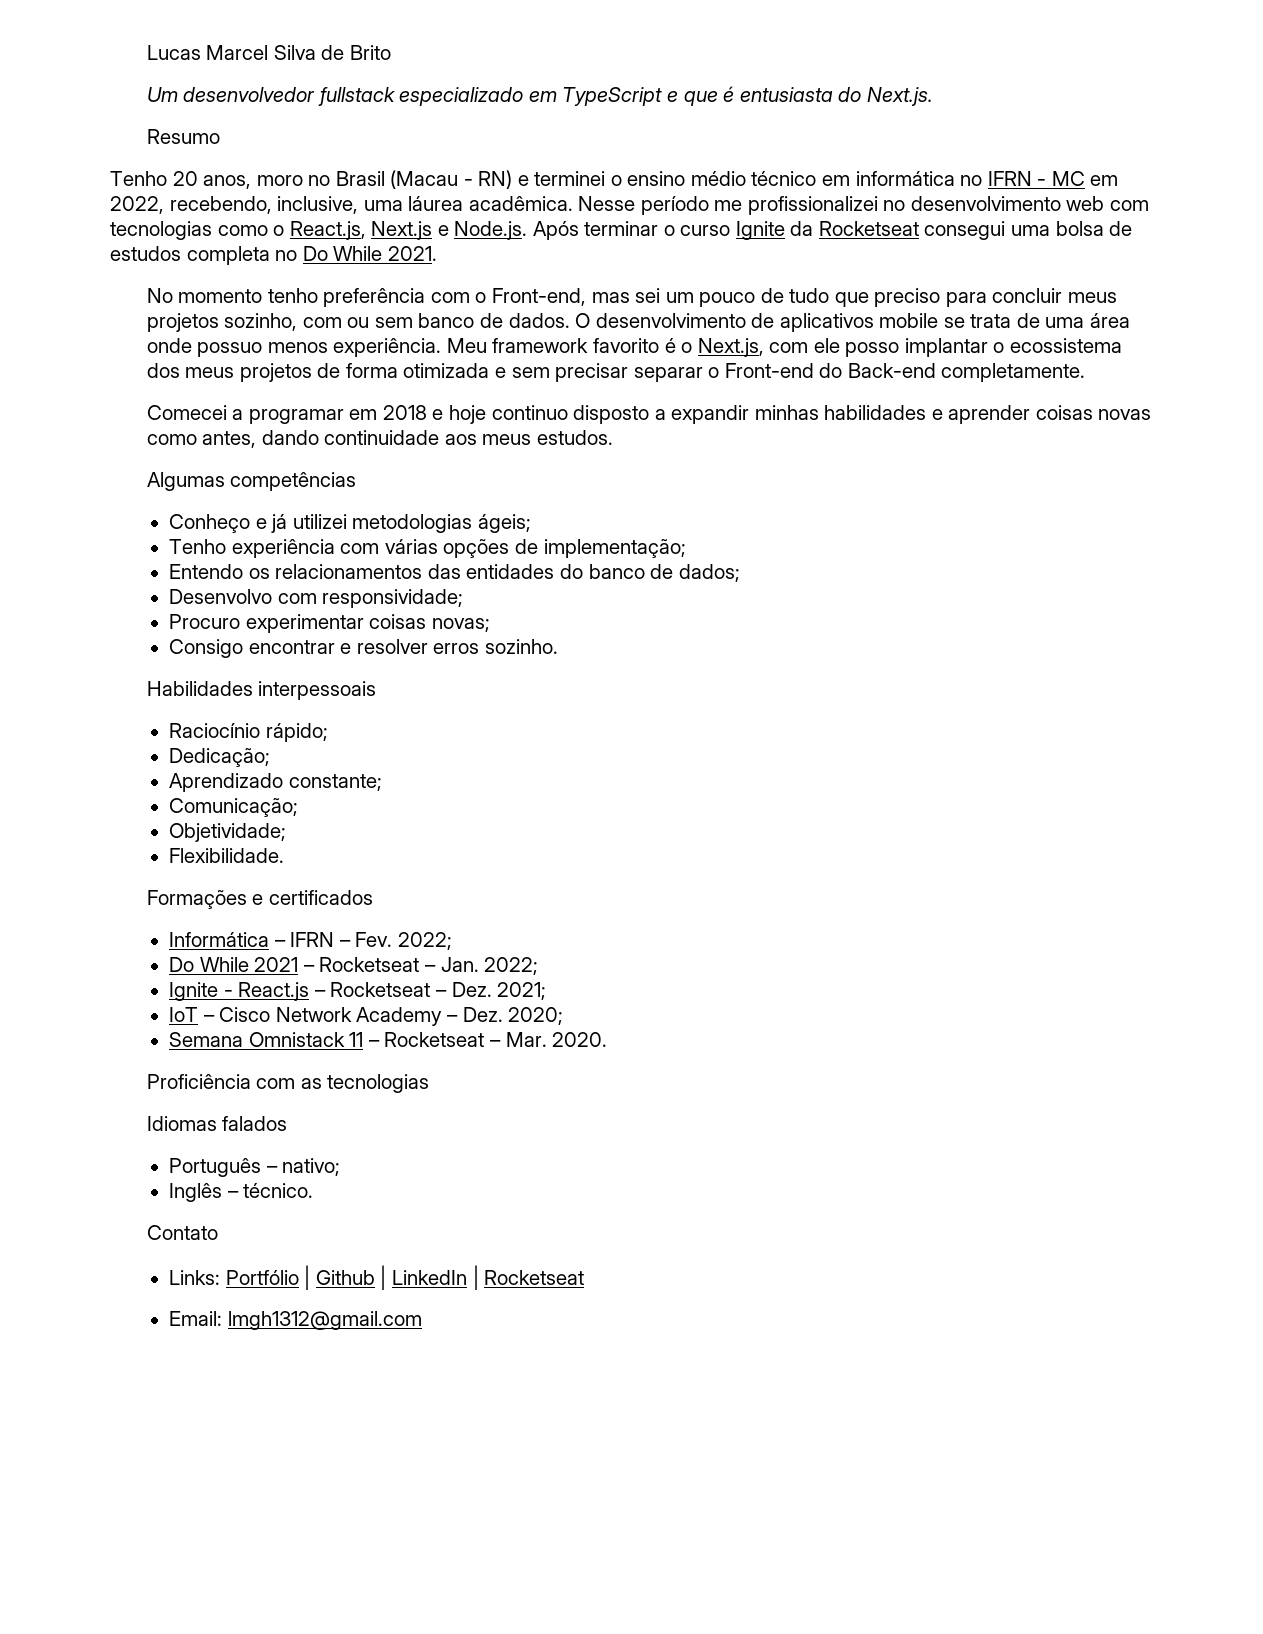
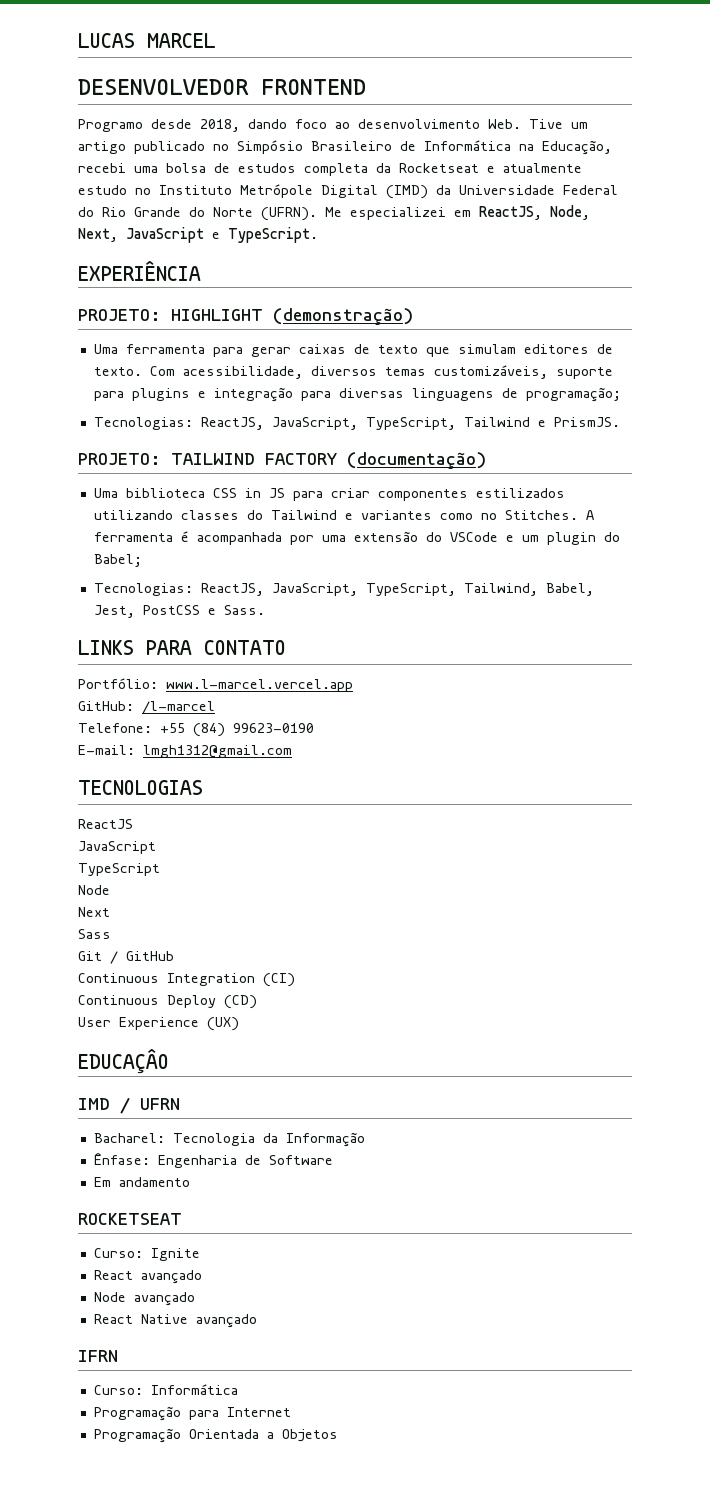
- Lucas Marcel Silva de Brito
- Um desenvolvedor fullstack especializado em TypeScript e que é entusiasta do Next.js.
- Resumo
- Tenho 20 anos, moro no Brasil (Macau - RN) e terminei o ensino médio técnico em informática no IFRN - MC em 2022, recebendo, inclusive, uma láurea acadêmica. Nesse período me profissionalizei no desenvolvimento web com tecnologias como o React.js, Next.js e Node.js. Após terminar o curso Ignite da Rocketseat consegui uma bolsa de estudos completa no Do While 2021.
- No momento tenho preferência com o Front-end, mas sei um pouco de tudo que preciso para concluir meus projetos sozinho, com ou sem banco de dados. O desenvolvimento de aplicativos mobile se trata de uma área onde possuo menos experiência. Meu framework favorito é o Next.js, com ele posso implantar o ecossistema dos meus projetos de forma otimizada e sem precisar separar o Front-end do Back-end completamente.
- Comecei a programar em 2018 e hoje continuo disposto a expandir minhas habilidades e aprender coisas novas como antes, dando continuidade aos meus estudos.
- Algumas competências
- Conheço e já utilizei metodologias ágeis;
- Tenho experiência com várias opções de implementação;
- Entendo os relacionamentos das entidades do banco de dados;
- Desenvolvo com responsividade;
- Procuro experimentar coisas novas;
- Consigo encontrar e resolver erros sozinho.
- Habilidades interpessoais
- Raciocínio rápido;
- Dedicação;
- Aprendizado constante;
- Comunicação;
- Objetividade;
- Flexibilidade.
- Formações e certificados
- Informática – IFRN – Fev. 2022;
- Do While 2021 – Rocketseat – Jan. 2022;
- Ignite - React.js – Rocketseat – Dez. 2021;
- IoT – Cisco Network Academy – Dez. 2020;
- Semana Omnistack 11 – Rocketseat – Mar. 2020.
- Proficiência com as tecnologias
- Idiomas falados
- Português – nativo;
- Inglês – técnico.
- Contato
- Links: Portfólio | Github | LinkedIn | Rocketseat
- Email: lmgh1312@gmail.com
+ LUCAS MARCEL
+ DESENVOLVEDOR FRONTEND
+ Programo desde 2018, dando foco ao desenvolvimento Web. Tive um artigo publicado no Simpósio Brasileiro de Informática na Educação, recebi uma bolsa de estudos completa da Rocketseat e atualmente estudo no Instituto Metrópole Digital (IMD) da Universidade Federal do Rio Grande do Norte (UFRN). Me especializei em ReactJS, Node, Next, JavaScript e TypeScript.
+ EXPERIÊNCIA
+ PROJETO: HIGHLIGHT (demonstração)
+ Uma ferramenta para gerar caixas de texto que simulam editores de texto. Com acessibilidade, diversos temas customizáveis, suporte para plugins e integração para diversas linguagens de programação;
+ Tecnologias: ReactJS, JavaScript, TypeScript, Tailwind e PrismJS.
+ PROJETO: TAILWIND FACTORY (documentação)
+ Uma biblioteca CSS in JS para criar componentes estilizados utilizando classes do Tailwind e variantes como no Stitches. A ferramenta é acompanhada por uma extensão do VSCode e um plugin do Babel;
+ Tecnologias: ReactJS, JavaScript, TypeScript, Tailwind, Babel, Jest, PostCSS e Sass.
+ LINKS PARA CONTATO
+ Portfólio: www.l-marcel.vercel.app
+ GitHub: /l-marcel
+ Telefone: +55 (84) 99623-0190
+ E-mail: lmgh1312@gmail.com
+ TECNOLOGIAS
+ ReactJS
+ JavaScript
+ TypeScript
+ Node
+ Next
+ Sass
+ Git / GitHub
+ Continuous Integration (CI)
+ Continuous Deploy (CD)
+ User Experience (UX)
+ EDUCAÇÂO
+ IMD / UFRN
+ Bacharel: Tecnologia da Informação
+ Ênfase: Engenharia de Software
+ Em andamento
+ ROCKETSEAT
+ Curso: Ignite
+ React avançado
+ Node avançado
+ React Native avançado
+ IFRN
+ Curso: Informática
+ Programação para Internet
+ Programação Orientada a Objetos

